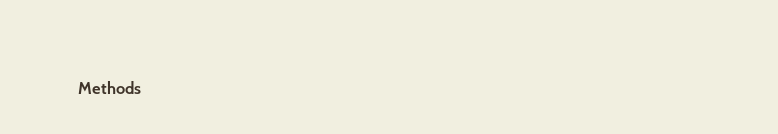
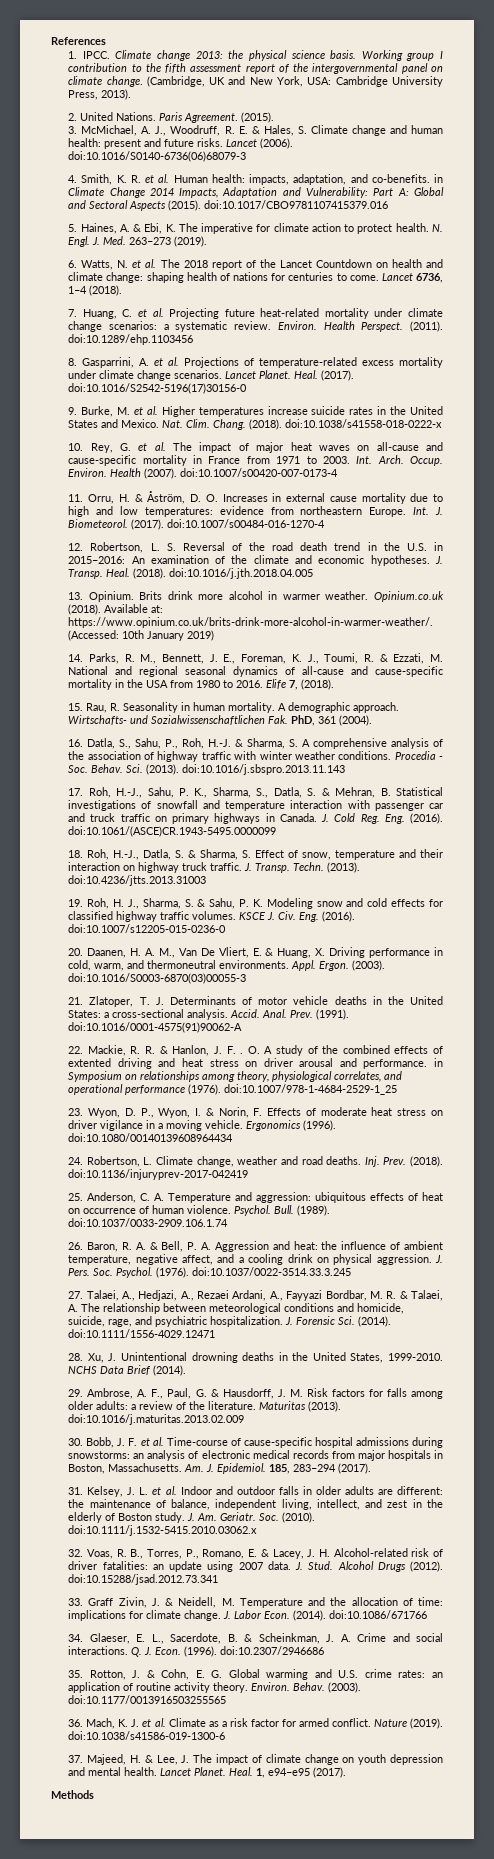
+ References
+ 1. IPCC. Climate change 2013: the physical science basis. Working group I contribution to the fifth assessment report of the intergovernmental panel on climate change. (Cambridge, UK and New York, USA: Cambridge University Press, 2013).
+ 2. United Nations. Paris Agreement. (2015).
+ 3. McMichael, A. J., Woodruff, R. E. & Hales, S. Climate change and human health: present and future risks. Lancet (2006). doi:10.1016/S0140-6736(06)68079-3
+ 4. Smith, K. R. et al. Human health: impacts, adaptation, and co-benefits. in Climate Change 2014 Impacts, Adaptation and Vulnerability: Part A: Global and Sectoral Aspects (2015). doi:10.1017/CBO9781107415379.016
+ 5. Haines, A. & Ebi, K. The imperative for climate action to protect health. N. Engl. J. Med. 263–273 (2019).
+ 6. Watts, N. et al. The 2018 report of the Lancet Countdown on health and climate change: shaping health of nations for centuries to come. Lancet 6736, 1–4 (2018).
+ 7. Huang, C. et al. Projecting future heat-related mortality under climate change scenarios: a systematic review. Environ. Health Perspect. (2011). doi:10.1289/ehp.1103456
+ 8. Gasparrini, A. et al. Projections of temperature-related excess mortality under climate change scenarios. Lancet Planet. Heal. (2017). doi:10.1016/S2542-5196(17)30156-0
+ 9. Burke, M. et al. Higher temperatures increase suicide rates in the United States and Mexico. Nat. Clim. Chang. (2018). doi:10.1038/s41558-018-0222-x
+ 10. Rey, G. et al. The impact of major heat waves on all-cause and cause-specific mortality in France from 1971 to 2003. Int. Arch. Occup. Environ. Health (2007). doi:10.1007/s00420-007-0173-4
+ 11. Orru, H. & Åström, D. O. Increases in external cause mortality due to high and low temperatures: evidence from northeastern Europe. Int. J. Biometeorol. (2017). doi:10.1007/s00484-016-1270-4
+ 12. Robertson, L. S. Reversal of the road death trend in the U.S. in 2015–2016: An examination of the climate and economic hypotheses. J. Transp. Heal. (2018). doi:10.1016/j.jth.2018.04.005
+ 13. Opinium. Brits drink more alcohol in warmer weather. Opinium.co.uk (2018). Available at: https://www.opinium.co.uk/brits-drink-more-alcohol-in-warmer-weather/. (Accessed: 10th January 2019)
+ 14. Parks, R. M., Bennett, J. E., Foreman, K. J., Toumi, R. & Ezzati, M. National and regional seasonal dynamics of all-cause and cause-specific mortality in the USA from 1980 to 2016. Elife 7, (2018).
+ 15. Rau, R. Seasonality in human mortality. A demographic approach. Wirtschafts- und Sozialwissenschaftlichen Fak. PhD, 361 (2004).
+ 16. Datla, S., Sahu, P., Roh, H.-J. & Sharma, S. A comprehensive analysis of the association of highway traffic with winter weather conditions. Procedia - Soc. Behav. Sci. (2013). doi:10.1016/j.sbspro.2013.11.143
+ 17. Roh, H.-J., Sahu, P. K., Sharma, S., Datla, S. & Mehran, B. Statistical investigations of snowfall and temperature interaction with passenger car and truck traffic on primary highways in Canada. J. Cold Reg. Eng. (2016). doi:10.1061/(ASCE)CR.1943-5495.0000099
+ 18. Roh, H.-J., Datla, S. & Sharma, S. Effect of snow, temperature and their interaction on highway truck traffic. J. Transp. Techn. (2013). doi:10.4236/jtts.2013.31003
+ 19. Roh, H. J., Sharma, S. & Sahu, P. K. Modeling snow and cold effects for classified highway traffic volumes. KSCE J. Civ. Eng. (2016). doi:10.1007/s12205-015-0236-0
+ 20. Daanen, H. A. M., Van De Vliert, E. & Huang, X. Driving performance in cold, warm, and thermoneutral environments. Appl. Ergon. (2003). doi:10.1016/S0003-6870(03)00055-3
+ 21. Zlatoper, T. J. Determinants of motor vehicle deaths in the United States: a cross-sectional analysis. Accid. Anal. Prev. (1991). doi:10.1016/0001-4575(91)90062-A
+ 22. Mackie, R. R. & Hanlon, J. F. . O. A study of the combined effects of extented driving and heat stress on driver arousal and performance. in Symposium on relationships among theory, physiological correlates, and operational performance (1976). doi:10.1007/978-1-4684-2529-1_25
+ 23. Wyon, D. P., Wyon, I. & Norin, F. Effects of moderate heat stress on driver vigilance in a moving vehicle. Ergonomics (1996). doi:10.1080/00140139608964434
+ 24. Robertson, L. Climate change, weather and road deaths. Inj. Prev. (2018). doi:10.1136/injuryprev-2017-042419
+ 25. Anderson, C. A. Temperature and aggression: ubiquitous effects of heat on occurrence of human violence. Psychol. Bull. (1989). doi:10.1037/0033-2909.106.1.74
+ 26. Baron, R. A. & Bell, P. A. Aggression and heat: the influence of ambient temperature, negative affect, and a cooling drink on physical aggression. J. Pers. Soc. Psychol. (1976). doi:10.1037/0022-3514.33.3.245
+ 27. Talaei, A., Hedjazi, A., Rezaei Ardani, A., Fayyazi Bordbar, M. R. & Talaei, A. The relationship between meteorological conditions and homicide, suicide, rage, and psychiatric hospitalization. J. Forensic Sci. (2014). doi:10.1111/1556-4029.12471
+ 28. Xu, J. Unintentional drowning deaths in the United States, 1999-2010. NCHS Data Brief (2014).
+ 29. Ambrose, A. F., Paul, G. & Hausdorff, J. M. Risk factors for falls among older adults: a review of the literature. Maturitas (2013). doi:10.1016/j.maturitas.2013.02.009
+ 30. Bobb, J. F. et al. Time-course of cause-specific hospital admissions during snowstorms: an analysis of electronic medical records from major hospitals in Boston, Massachusetts. Am. J. Epidemiol. 185, 283–294 (2017).
+ 31. Kelsey, J. L. et al. Indoor and outdoor falls in older adults are different: the maintenance of balance, independent living, intellect, and zest in the elderly of Boston study. J. Am. Geriatr. Soc. (2010). doi:10.1111/j.1532-5415.2010.03062.x
+ 32. Voas, R. B., Torres, P., Romano, E. & Lacey, J. H. Alcohol-related risk of driver fatalities: an update using 2007 data. J. Stud. Alcohol Drugs (2012). doi:10.15288/jsad.2012.73.341
+ 33. Graff Zivin, J. & Neidell, M. Temperature and the allocation of time: implications for climate change. J. Labor Econ. (2014). doi:10.1086/671766
+ 34. Glaeser, E. L., Sacerdote, B. & Scheinkman, J. A. Crime and social interactions. Q. J. Econ. (1996). doi:10.2307/2946686
+ 35. Rotton, J. & Cohn, E. G. Global warming and U.S. crime rates: an application of routine activity theory. Environ. Behav. (2003). doi:10.1177/0013916503255565
+ 36. Mach, K. J. et al. Climate as a risk factor for armed conflict. Nature (2019). doi:10.1038/s41586-019-1300-6
+ 37. Majeed, H. & Lee, J. The impact of climate change on youth depression and mental health. Lancet Planet. Heal. 1, e94–e95 (2017).

